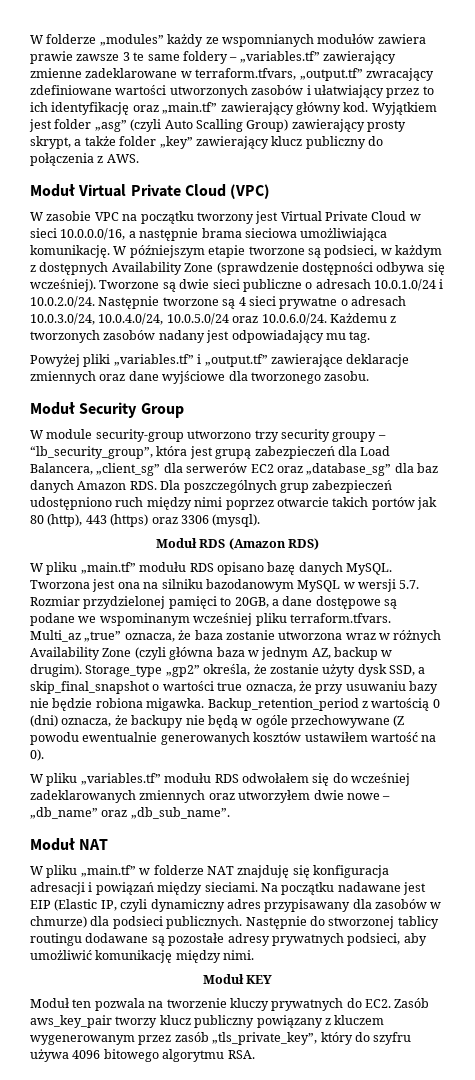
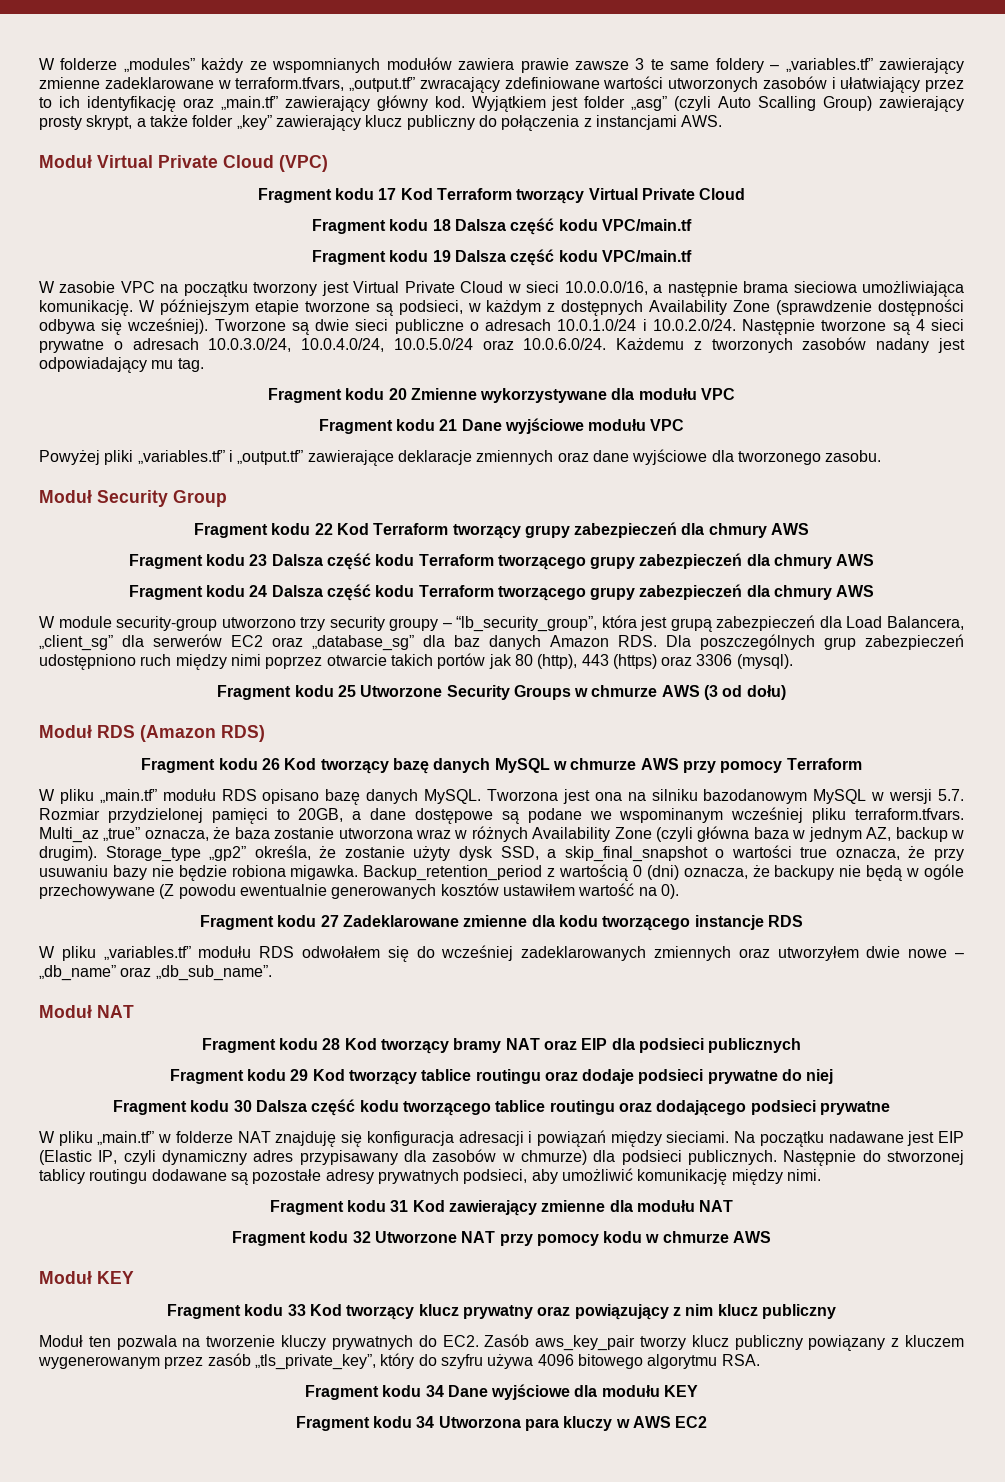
- Wyjątkiem jest folder „asg” (czyli Auto Scalling Group) zawierający prosty skrypt, a także folder „key” zawierający klucz publiczny do połączenia z AWS.
+ Wyjątkiem jest folder „asg” (czyli Auto Scalling Group) zawierający prosty skrypt, a także folder „key” zawierający klucz publiczny do połączenia z instancjami AWS.
+ Fragment kodu 17 Kod Terraform tworzący Virtual Private Cloud
+ Fragment kodu 18 Dalsza część kodu VPC/main.tf
+ Fragment kodu 19 Dalsza część kodu VPC/main.tf
+ Fragment kodu 20 Zmienne wykorzystywane dla modułu VPC
+ Fragment kodu 21 Dane wyjściowe modułu VPC
+ Fragment kodu 22 Kod Terraform tworzący grupy zabezpieczeń dla chmury AWS
+ Fragment kodu 23 Dalsza część kodu Terraform tworzącego grupy zabezpieczeń dla chmury AWS
+ Fragment kodu 24 Dalsza część kodu Terraform tworzącego grupy zabezpieczeń dla chmury AWS
+ Fragment kodu 25 Utworzone Security Groups w chmurze AWS (3 od dołu)
  Moduł RDS (Amazon RDS)
+ Fragment kodu 26 Kod tworzący bazę danych MySQL w chmurze AWS przy pomocy Terraform
+ Fragment kodu 27 Zadeklarowane zmienne dla kodu tworzącego instancje RDS
+ Fragment kodu 28 Kod tworzący bramy NAT oraz EIP dla podsieci publicznych
+ Fragment kodu 29 Kod tworzący tablice routingu oraz dodaje podsieci prywatne do niej
+ Fragment kodu 30 Dalsza część kodu tworzącego tablice routingu oraz dodającego podsieci prywatne
+ Fragment kodu 31 Kod zawierający zmienne dla modułu NAT
+ Fragment kodu 32 Utworzone NAT przy pomocy kodu w chmurze AWS
  Moduł KEY
+ Fragment kodu 33 Kod tworzący klucz prywatny oraz powiązujący z nim klucz publiczny
+ Fragment kodu 34 Dane wyjściowe dla modułu KEY
+ Fragment kodu 34 Utworzona para kluczy w AWS EC2

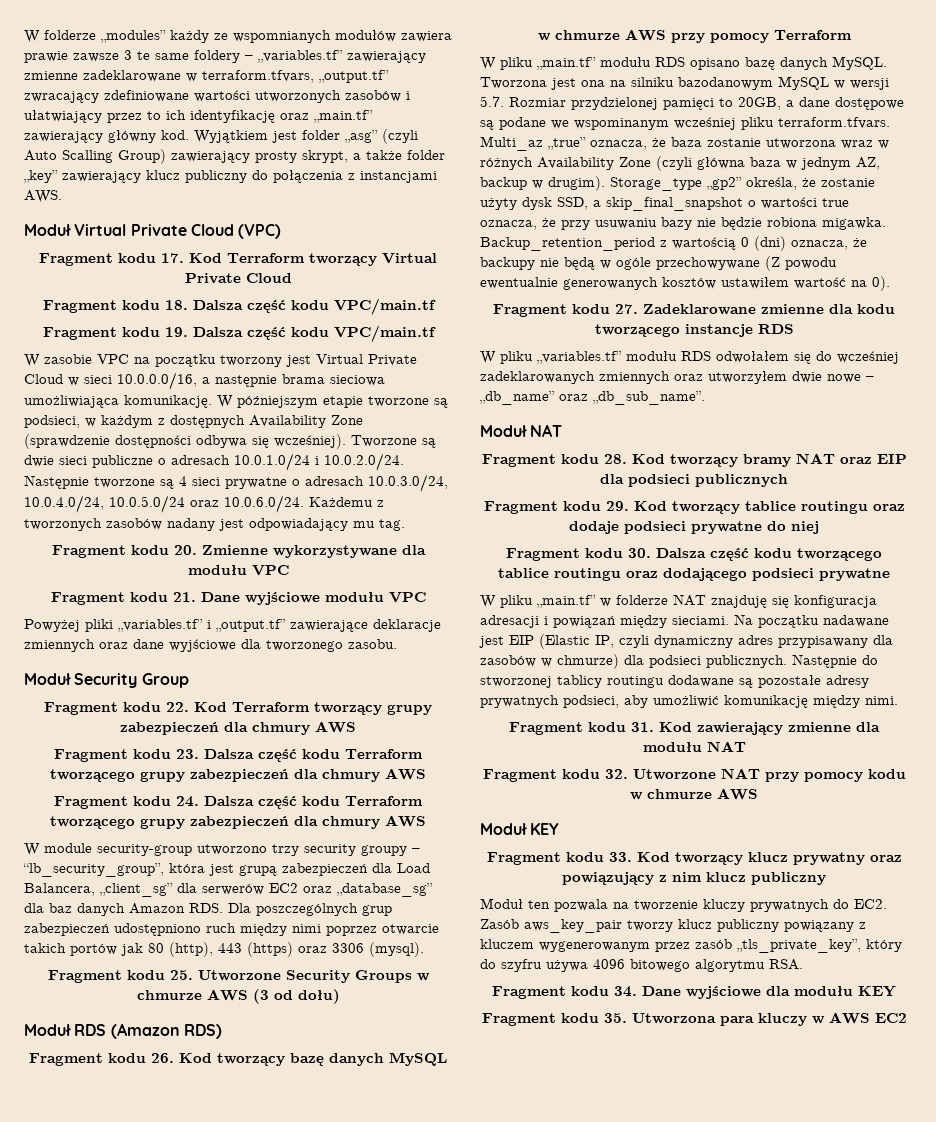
- Fragment kodu 17 Kod Terraform tworzący Virtual Private Cloud
+ Fragment kodu 17. Kod Terraform tworzący Virtual Private Cloud
- Fragment kodu 18 Dalsza część kodu VPC/main.tf
+ Fragment kodu 18. Dalsza część kodu VPC/main.tf
- Fragment kodu 19 Dalsza część kodu VPC/main.tf
+ Fragment kodu 19. Dalsza część kodu VPC/main.tf
- Fragment kodu 20 Zmienne wykorzystywane dla modułu VPC
+ Fragment kodu 20. Zmienne wykorzystywane dla modułu VPC
- Fragment kodu 21 Dane wyjściowe modułu VPC
+ Fragment kodu 21. Dane wyjściowe modułu VPC
- Fragment kodu 22 Kod Terraform tworzący grupy zabezpieczeń dla chmury AWS
+ Fragment kodu 22. Kod Terraform tworzący grupy zabezpieczeń dla chmury AWS
- Fragment kodu 23 Dalsza część kodu Terraform tworzącego grupy zabezpieczeń dla chmury AWS
+ Fragment kodu 23. Dalsza część kodu Terraform tworzącego grupy zabezpieczeń dla chmury AWS
- Fragment kodu 24 Dalsza część kodu Terraform tworzącego grupy zabezpieczeń dla chmury AWS
+ Fragment kodu 24. Dalsza część kodu Terraform tworzącego grupy zabezpieczeń dla chmury AWS
- Fragment kodu 25 Utworzone Security Groups w chmurze AWS (3 od dołu)
+ Fragment kodu 25. Utworzone Security Groups w chmurze AWS (3 od dołu)
- Fragment kodu 26 Kod tworzący bazę danych MySQL w chmurze AWS przy pomocy Terraform
+ Fragment kodu 26. Kod tworzący bazę danych MySQL w chmurze AWS przy pomocy Terraform
- Fragment kodu 27 Zadeklarowane zmienne dla kodu tworzącego instancje RDS
+ Fragment kodu 27. Zadeklarowane zmienne dla kodu tworzącego instancje RDS
- Fragment kodu 28 Kod tworzący bramy NAT oraz EIP dla podsieci publicznych
+ Fragment kodu 28. Kod tworzący bramy NAT oraz EIP dla podsieci publicznych
- Fragment kodu 29 Kod tworzący tablice routingu oraz dodaje podsieci prywatne do niej
+ Fragment kodu 29. Kod tworzący tablice routingu oraz dodaje podsieci prywatne do niej
- Fragment kodu 30 Dalsza część kodu tworzącego tablice routingu oraz dodającego podsieci prywatne
+ Fragment kodu 30. Dalsza część kodu tworzącego tablice routingu oraz dodającego podsieci prywatne
- Fragment kodu 31 Kod zawierający zmienne dla modułu NAT
+ Fragment kodu 31. Kod zawierający zmienne dla modułu NAT
- Fragment kodu 32 Utworzone NAT przy pomocy kodu w chmurze AWS
+ Fragment kodu 32. Utworzone NAT przy pomocy kodu w chmurze AWS
- Fragment kodu 33 Kod tworzący klucz prywatny oraz powiązujący z nim klucz publiczny
+ Fragment kodu 33. Kod tworzący klucz prywatny oraz powiązujący z nim klucz publiczny
- Fragment kodu 34 Dane wyjściowe dla modułu KEY
+ Fragment kodu 34. Dane wyjściowe dla modułu KEY
- Fragment kodu 34 Utworzona para kluczy w AWS EC2
+ Fragment kodu 35. Utworzona para kluczy w AWS EC2

